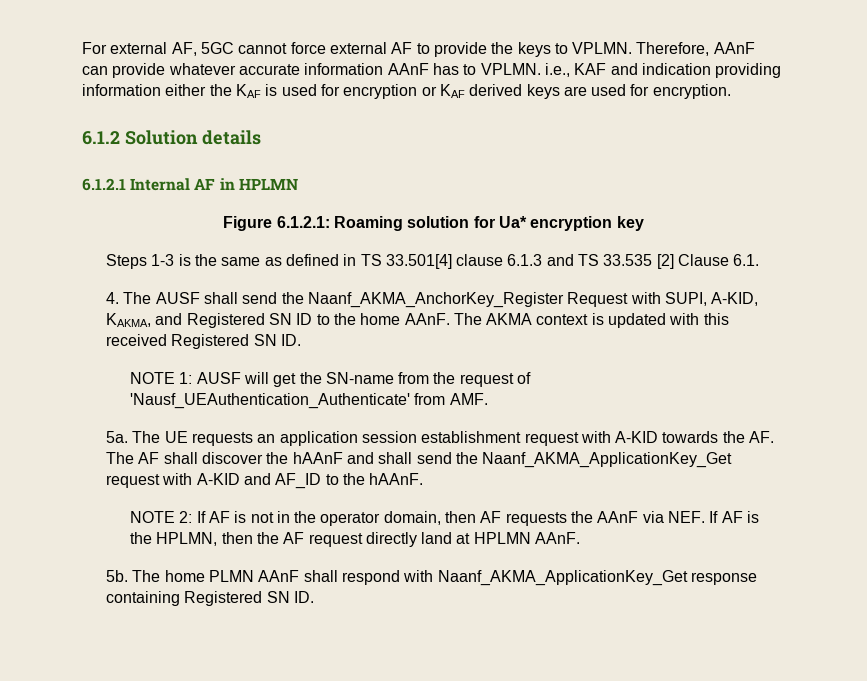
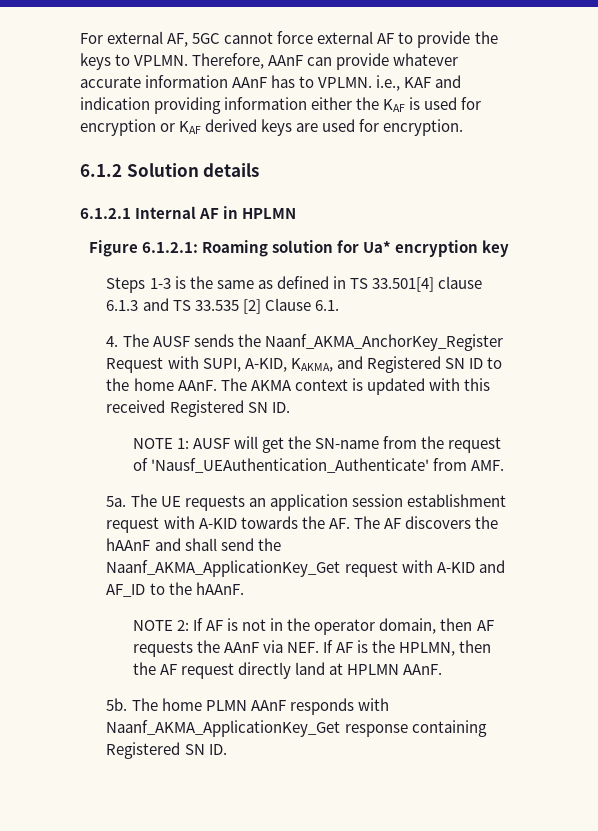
- 4. The AUSF shall send the Naanf_AKMA_AnchorKey_Register Request with SUPI, A-KID, KAKMA, and Registered SN ID to the home AAnF.
+ 4. The AUSF sends the Naanf_AKMA_AnchorKey_Register Request with SUPI, A-KID, KAKMA, and Registered SN ID to the home AAnF.
- The UE requests an application session establishment request with A-KID towards the AF. The AF shall discover the hAAnF and shall send the Naanf_AKMA_ApplicationKey_Get request with A-KID and AF_ID to the hAAnF.
+ The UE requests an application session establishment request with A-KID towards the AF. The AF discovers the hAAnF and shall send the Naanf_AKMA_ApplicationKey_Get request with A-KID and AF_ID to the hAAnF.
- The home PLMN AAnF shall respond with Naanf_AKMA_ApplicationKey_Get response containing Registered SN ID.
+ The home PLMN AAnF responds with Naanf_AKMA_ApplicationKey_Get response containing Registered SN ID.

